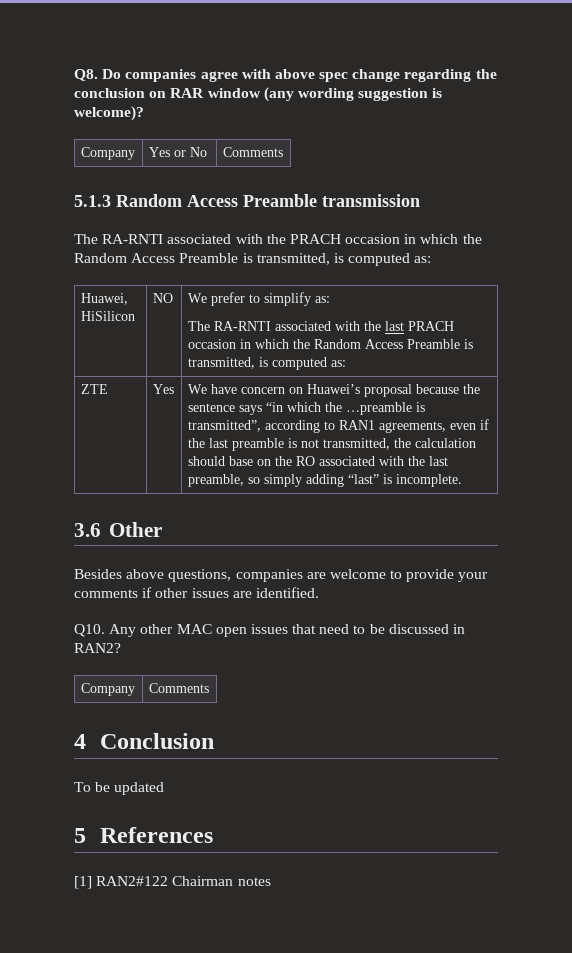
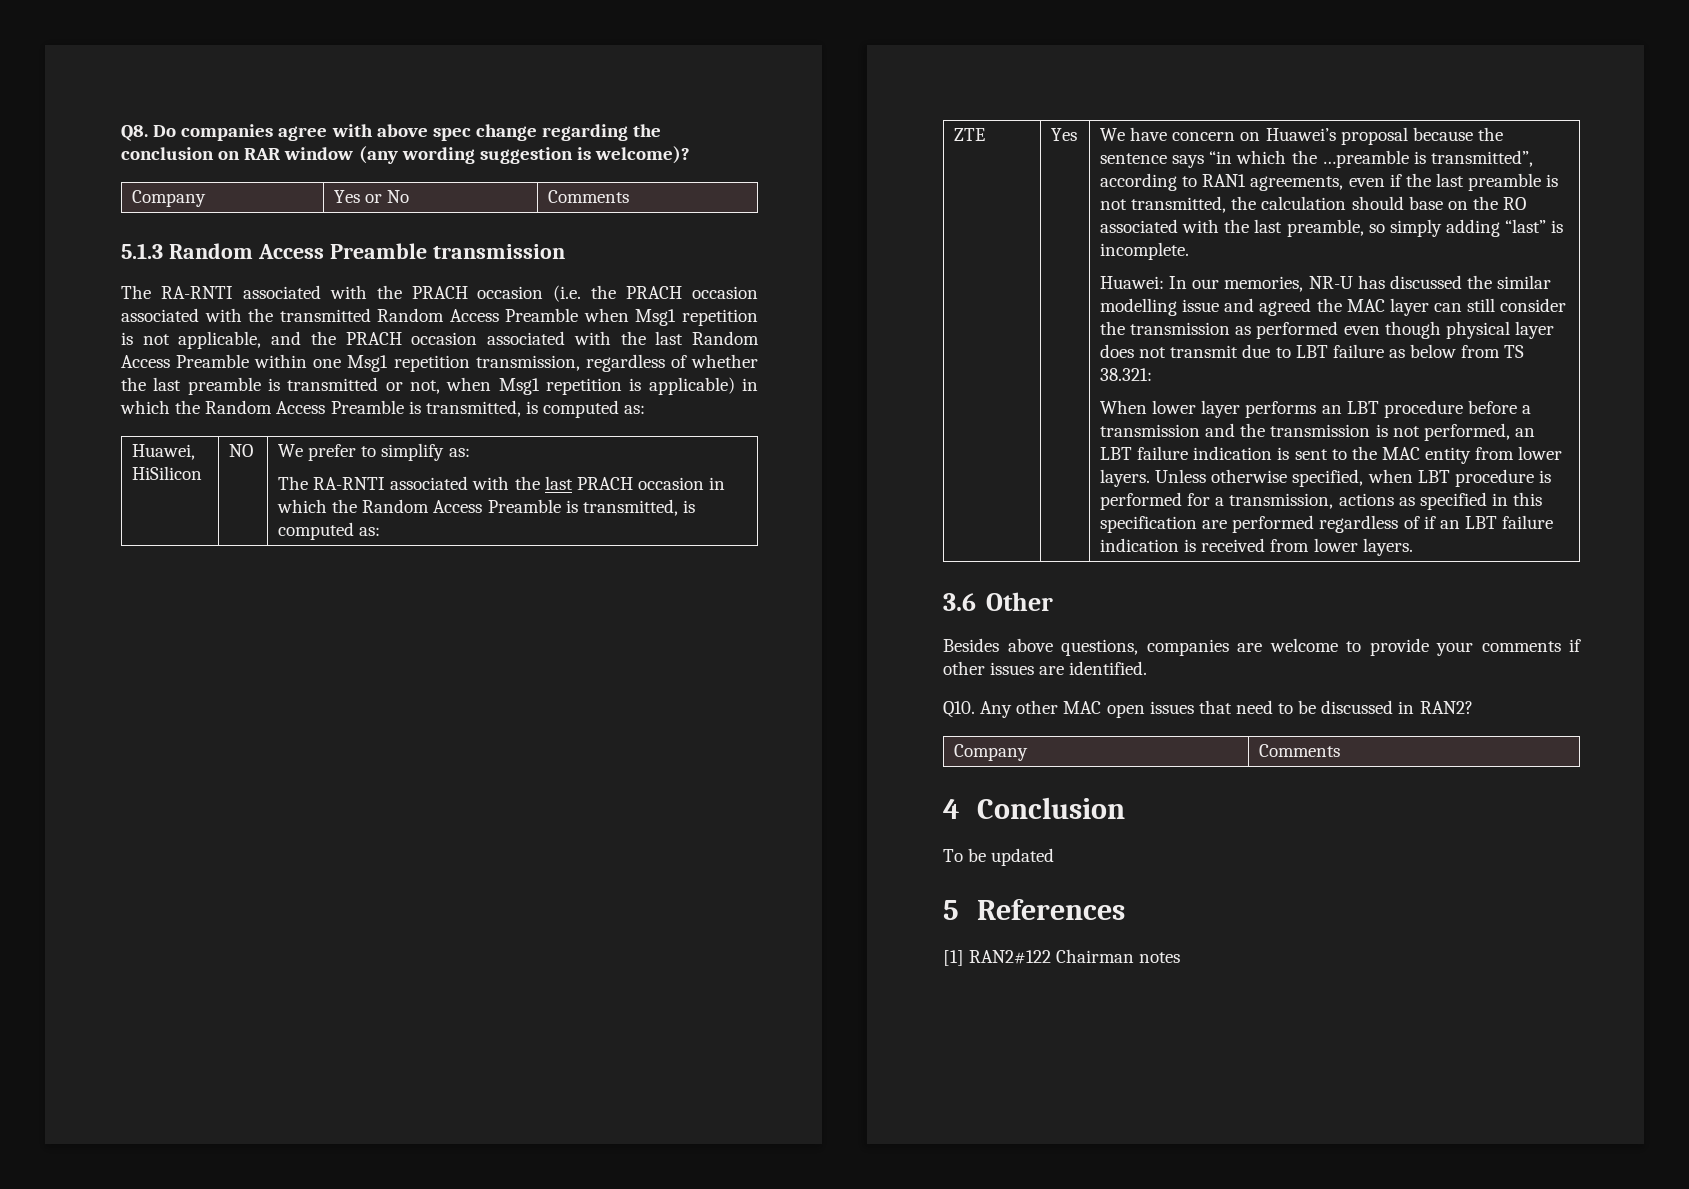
- The RA-RNTI associated with the PRACH occasion in which the Random Access Preamble is transmitted, is computed as:
+ The RA-RNTI associated with the PRACH occasion (i.e. the PRACH occasion associated with the transmitted Random Access Preamble when Msg1 repetition is not applicable, and the PRACH occasion associated with the last Random Access Preamble within one Msg1 repetition transmission, regardless of whether the last preamble is transmitted or not, when Msg1 repetition is applicable) in which the Random Access Preamble is transmitted, is computed as:
+ Huawei: In our memories, NR-U has discussed the similar modelling issue and agreed the MAC layer can still consider the transmission as performed even though physical layer does not transmit due to LBT failure as below from TS 38.321:
+ When lower layer performs an LBT procedure before a transmission and the transmission is not performed, an LBT failure indication is sent to the MAC entity from lower layers. Unless otherwise specified, when LBT procedure is performed for a transmission, actions as specified in this specification are performed regardless of if an LBT failure indication is received from lower layers.

